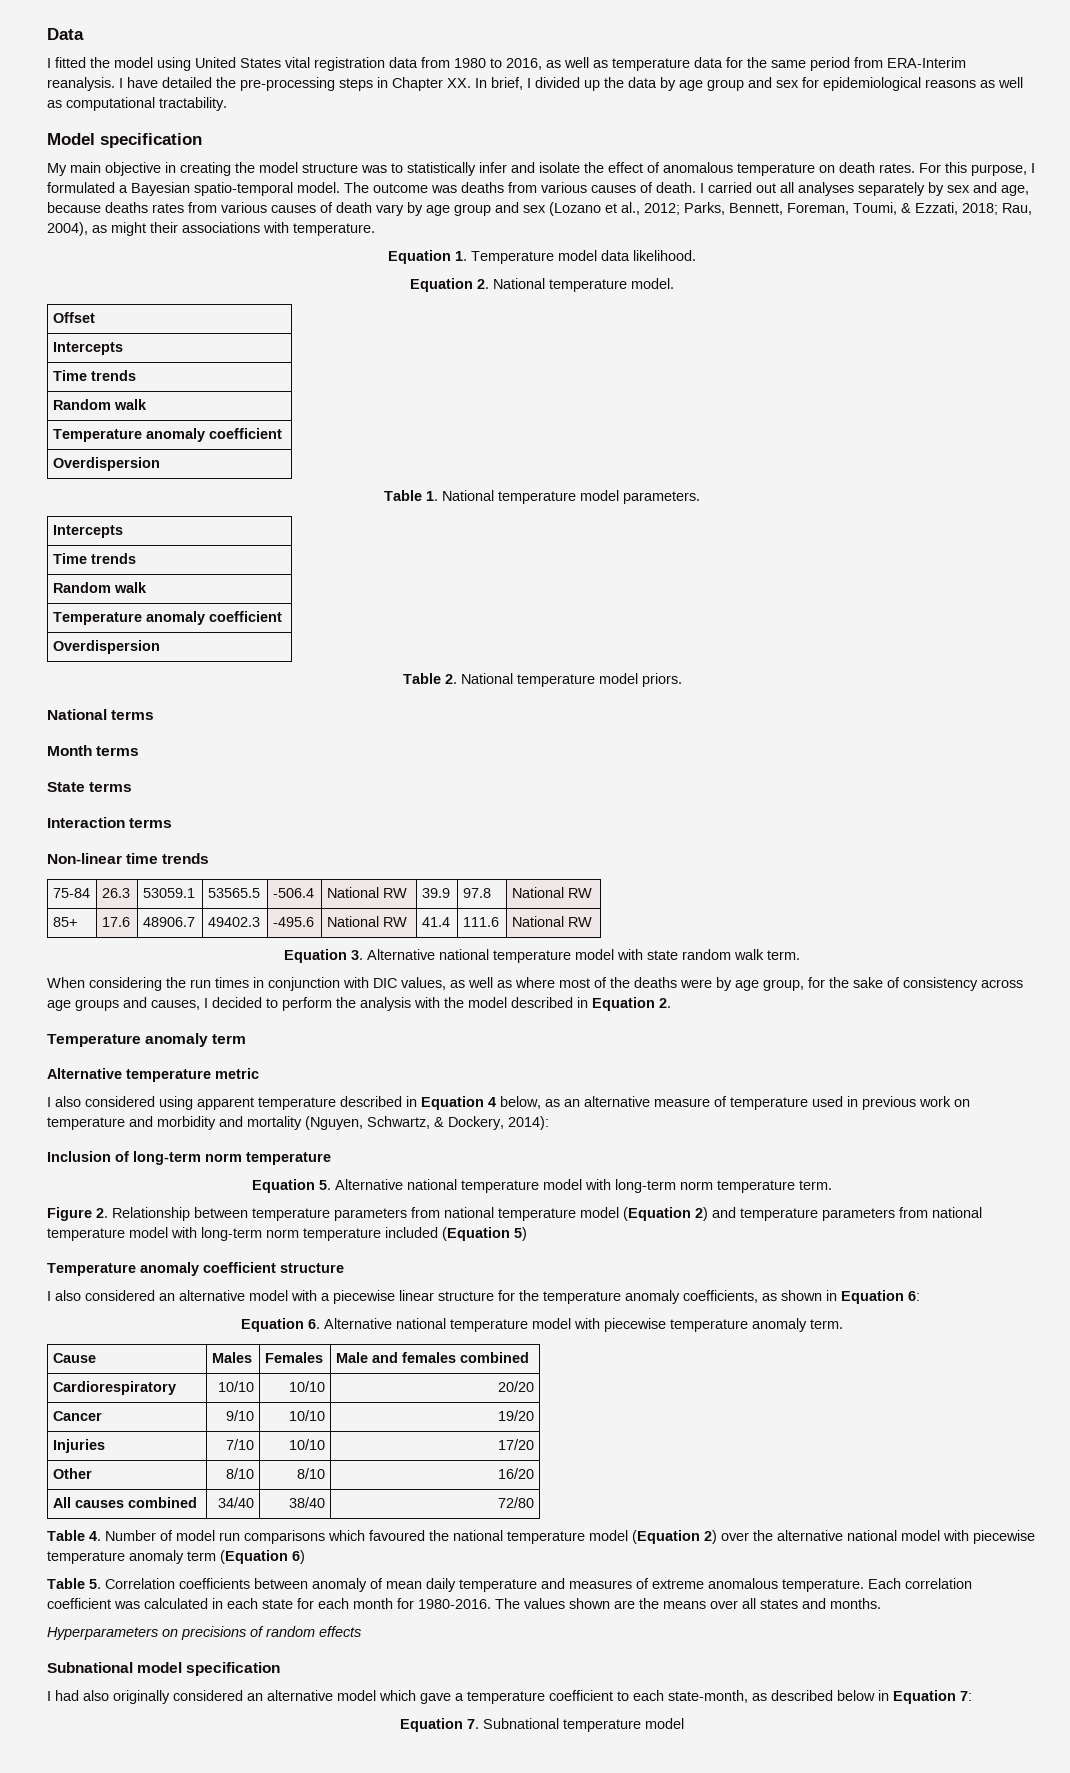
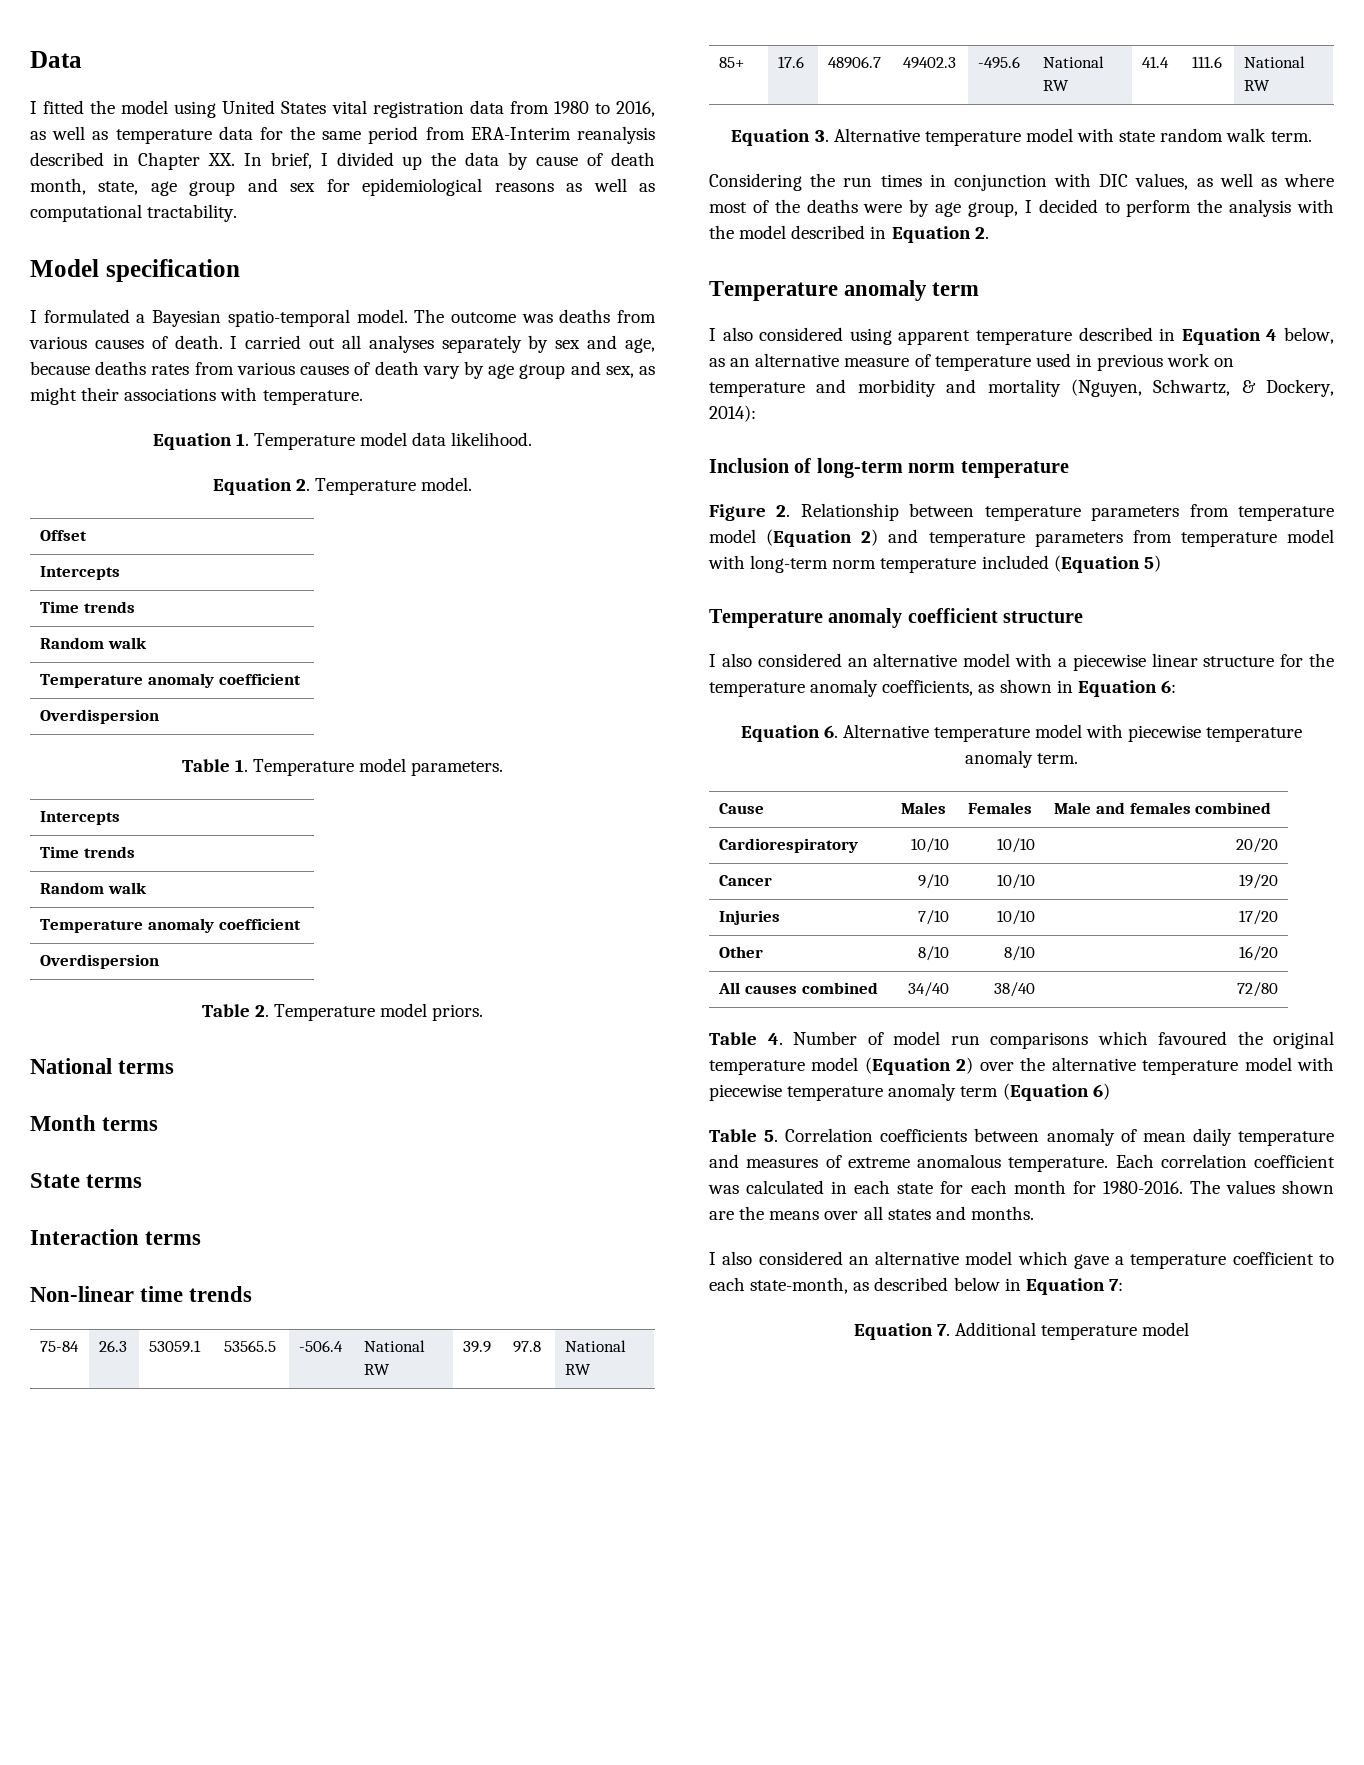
- I fitted the model using United States vital registration data from 1980 to 2016, as well as temperature data for the same period from ERA-Interim reanalysis. I have detailed the pre-processing steps in Chapter XX. In brief, I divided up the data by age group and sex for epidemiological reasons as well as computational tractability.
+ I fitted the model using United States vital registration data from 1980 to 2016, as well as temperature data for the same period from ERA-Interim reanalysis described in Chapter XX. In brief, I divided up the data by cause of death month, state, age group and sex for epidemiological reasons as well as computational tractability.
- My main objective in creating the model structure was to statistically infer and isolate the effect of anomalous temperature on death rates. For this purpose, I formulated a Bayesian spatio-temporal model.
+ I formulated a Bayesian spatio-temporal model.
- I carried out all analyses separately by sex and age, because deaths rates from various causes of death vary by age group and sex (Lozano et al., 2012; Parks, Bennett, Foreman, Toumi, & Ezzati, 2018; Rau, 2004), as might their associations with temperature.
+ I carried out all analyses separately by sex and age, because deaths rates from various causes of death vary by age group and sex, as might their associations with temperature.
- Equation 2. National temperature model.
+ Equation 2. Temperature model.
- Table 1. National temperature model parameters.
+ Table 1. Temperature model parameters.
- Table 2. National temperature model priors.
+ Table 2. Temperature model priors.
- Equation 3. Alternative national temperature model with state random walk term.
+ Equation 3. Alternative temperature model with state random walk term.
- When considering the run times in conjunction with DIC values, as well as where most of the deaths were by age group, for the sake of consistency across age groups and causes, I decided to perform the analysis with the model described in Equation 2.
+ Considering the run times in conjunction with DIC values, as well as where most of the deaths were by age group, I decided to perform the analysis with the model described in Equation 2.
- Alternative temperature metric
- Equation 5. Alternative national temperature model with long-term norm temperature term.
- Figure 2. Relationship between temperature parameters from national temperature model (Equation 2) and temperature parameters from national temperature model with long-term norm temperature included (Equation 5)
+ Figure 2. Relationship between temperature parameters from temperature model (Equation 2) and temperature parameters from temperature model with long-term norm temperature included (Equation 5)
- Equation 6. Alternative national temperature model with piecewise temperature anomaly term.
+ Equation 6. Alternative temperature model with piecewise temperature anomaly term.
- Table 4. Number of model run comparisons which favoured the national temperature model (Equation 2) over the alternative national model with piecewise temperature anomaly term (Equation 6)
+ Table 4. Number of model run comparisons which favoured the original temperature model (Equation 2) over the alternative temperature model with piecewise temperature anomaly term (Equation 6)
- Hyperparameters on precisions of random effects
- Subnational model specification
- I had also originally considered an alternative model which gave a temperature coefficient to each state-month, as described below in Equation 7:
+ I also considered an alternative model which gave a temperature coefficient to each state-month, as described below in Equation 7:
- Equation 7. Subnational temperature model
+ Equation 7. Additional temperature model

